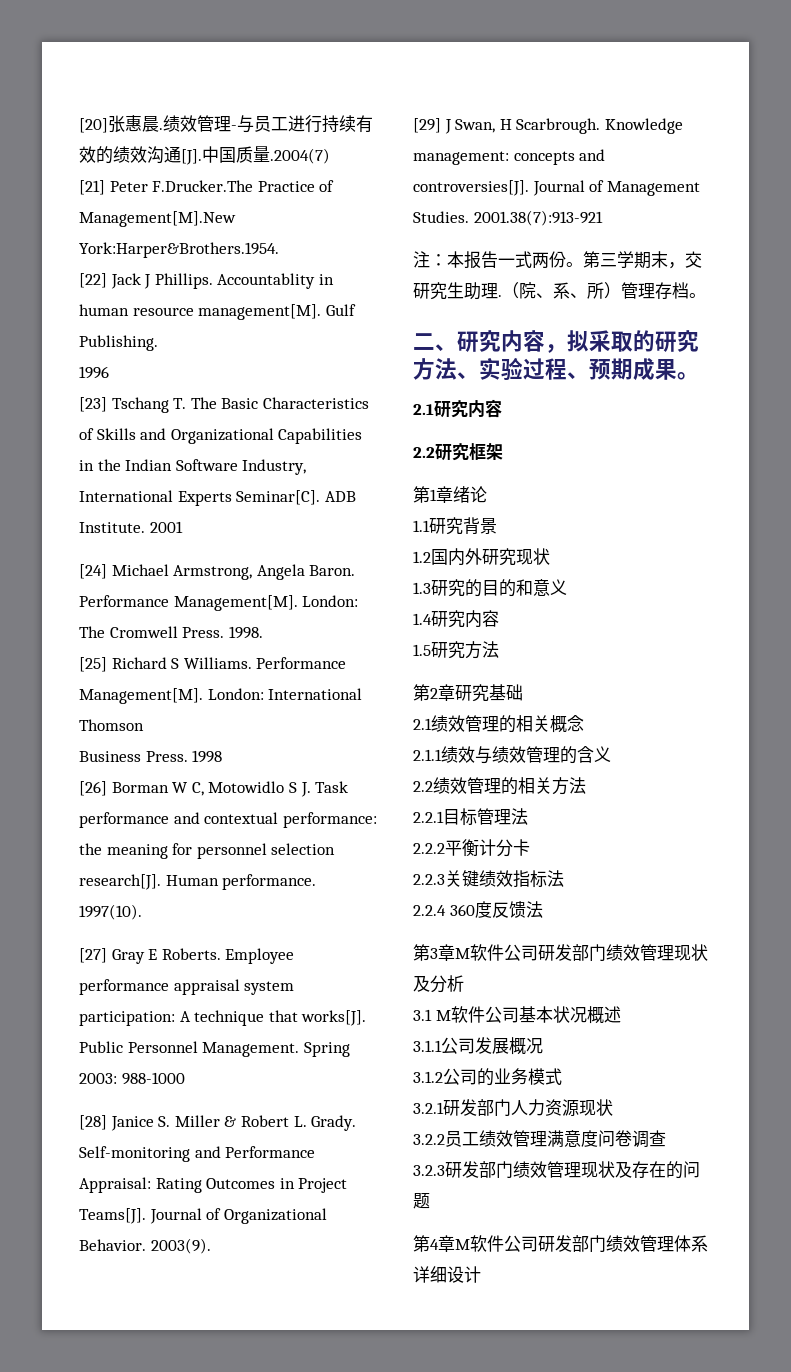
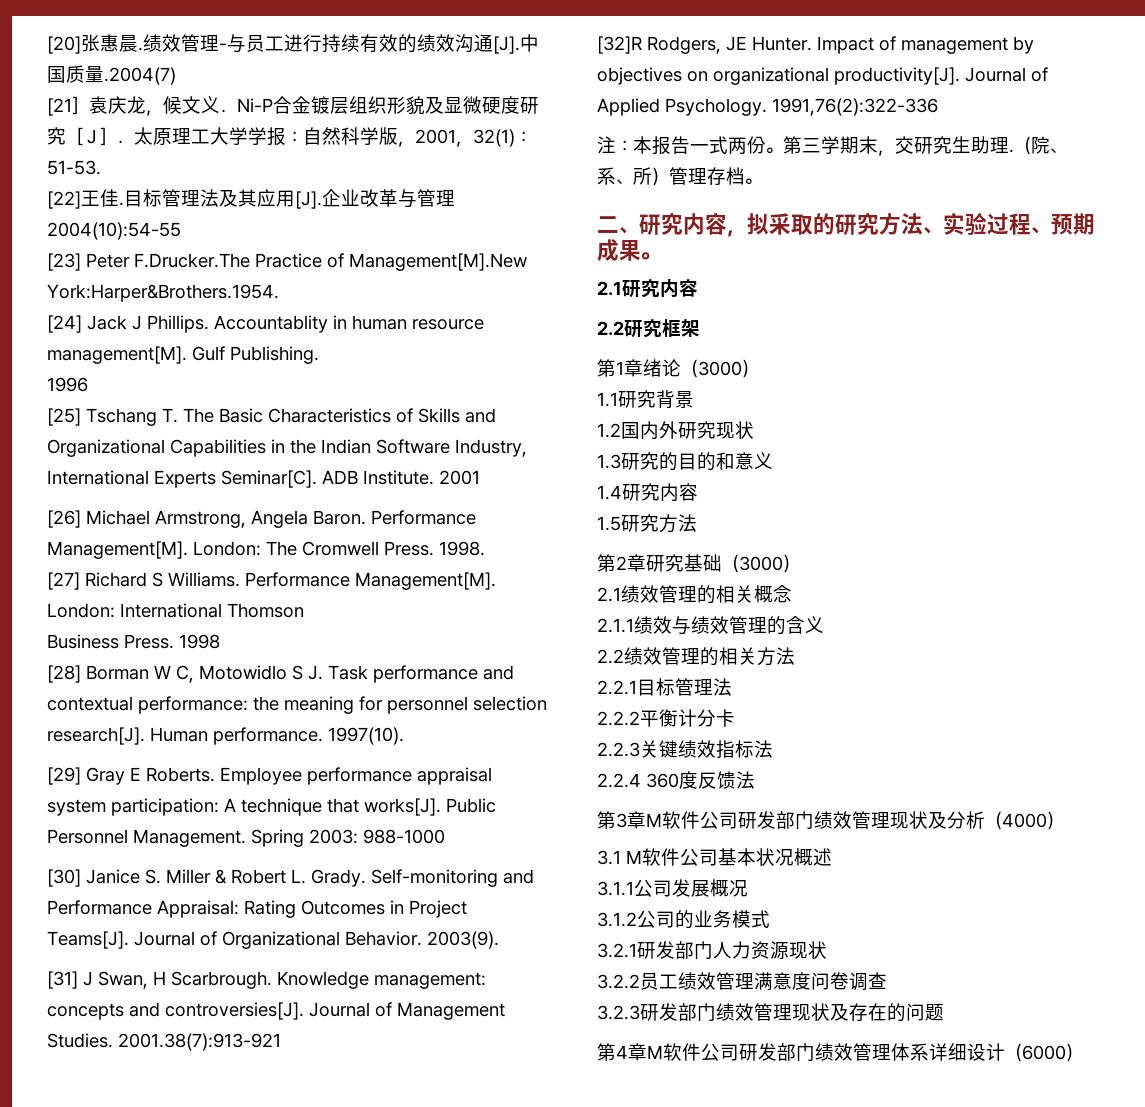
- [21] Peter F.Drucker.The Practice of Management[M].New York:Harper&Brothers.1954.
+ [21］袁庆龙，候文义．Ni-P合金镀层组织形貌及显微硬度研究［Ｊ］．太原理工大学学报：自然科学版，2001，32(1)：51-53.
+ [22]王佳.目标管理法及其应用[J].企业改革与管理2004(10):54-55
+ [23] Peter F.Drucker.The Practice of Management[M].New York:Harper&Brothers.1954.
- [22] Jack J Phillips.
+ [24] Jack J Phillips.
- [23] Tschang T. The Basic Characteristics of Skills and Organizational Capabilities in the Indian Software Industry, International Experts Seminar[C].
+ [25] Tschang T. The Basic Characteristics of Skills and Organizational Capabilities in the Indian Software Industry, International Experts Seminar[C].
- [24] Michael Armstrong, Angela Baron.
+ [26] Michael Armstrong, Angela Baron.
- [25] Richard S Williams.
+ [27] Richard S Williams.
- [26] Borman W C, Motowidlo S J. Task performance and contextual performance: the meaning for personnel selection research[J].
+ [28] Borman W C, Motowidlo S J. Task performance and contextual performance: the meaning for personnel selection research[J].
- [27] Gray E Roberts.
+ [29] Gray E Roberts.
- [28] Janice S. Miller & Robert L. Grady.
+ [30] Janice S. Miller & Robert L. Grady.
- [29] J Swan, H Scarbrough.
+ [31] J Swan, H Scarbrough.
+ [32]R Rodgers, JE Hunter. Impact of management by objectives on organizational productivity[J]. Journal of Applied Psychology. 1991,76(2):322-336
- 第1章绪论
+ 第1章绪论（3000）
- 第2章研究基础
+ 第2章研究基础（3000）
- 第3章M软件公司研发部门绩效管理现状及分析
+ 第3章M软件公司研发部门绩效管理现状及分析（4000）
- 第4章M软件公司研发部门绩效管理体系详细设计
+ 第4章M软件公司研发部门绩效管理体系详细设计（6000）

